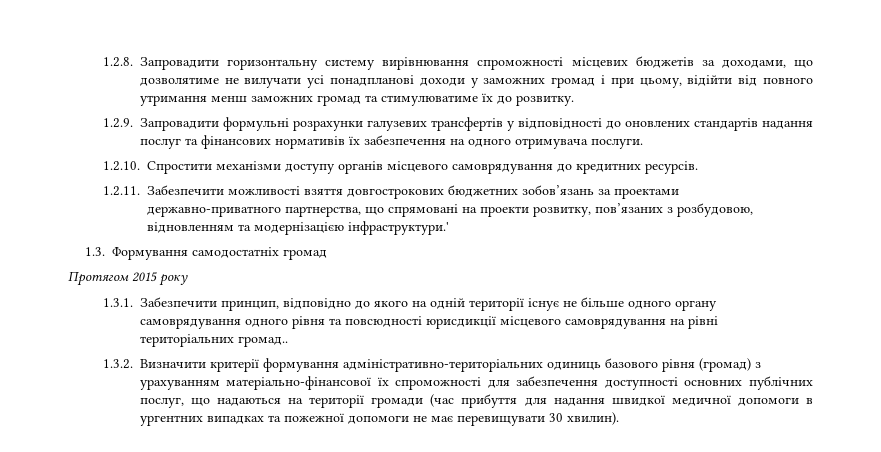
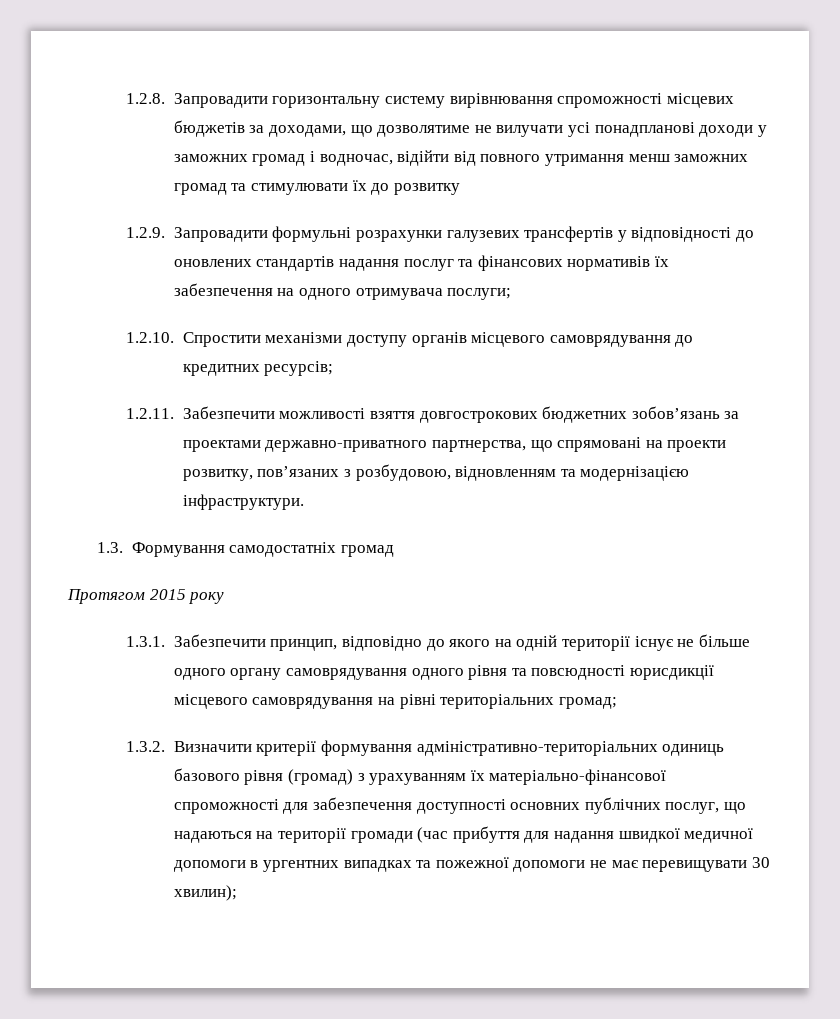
- 1.2.8. Запровадити горизонтальну систему вирівнювання спроможності місцевих бюджетів за доходами, що дозволятиме не вилучати усі понадпланові доходи у заможних громад і при цьому, відійти від повного утримання менш заможних громад та стимулюватиме їх до розвитку.
+ 1.2.8. Запровадити горизонтальну систему вирівнювання спроможності місцевих бюджетів за доходами, що дозволятиме не вилучати усі понадпланові доходи у заможних громад і водночас, відійти від повного утримання менш заможних громад та стимулювати їх до розвитку
- 1.2.9. Запровадити формульні розрахунки галузевих трансфертів у відповідності до оновлених стандартів надання послуг та фінансових нормативів їх забезпечення на одного отримувача послуги.
+ 1.2.9. Запровадити формульні розрахунки галузевих трансфертів у відповідності до оновлених стандартів надання послуг та фінансових нормативів їх забезпечення на одного отримувача послуги;
- 1.2.10. Спростити механізми доступу органів місцевого самоврядування до кредитних ресурсів.
+ 1.2.10. Спростити механізми доступу органів місцевого самоврядування до кредитних ресурсів;
- 1.2.11. Забезпечити можливості взяття довгострокових бюджетних зобов’язань за проектами державно-приватного партнерства, що спрямовані на проекти розвитку, пов’язаних з розбудовою, відновленням та модернізацією інфраструктури.'
+ 1.2.11. Забезпечити можливості взяття довгострокових бюджетних зобов’язань за проектами державно-приватного партнерства, що спрямовані на проекти розвитку, пов’язаних з розбудовою, відновленням та модернізацією інфраструктури.
- 1.3.1. Забезпечити принцип, відповідно до якого на одній території існує не більше одного органу самоврядування одного рівня та повсюдності юрисдикції місцевого самоврядування на рівні територіальних громад..
+ 1.3.1. Забезпечити принцип, відповідно до якого на одній території існує не більше одного органу самоврядування одного рівня та повсюдності юрисдикції місцевого самоврядування на рівні територіальних громад;
- 1.3.2. Визначити критерії формування адміністративно-територіальних одиниць базового рівня (громад) з урахуванням матеріально-фінансової їх спроможності для забезпечення доступності основних публічних послуг, що надаються на території громади (час прибуття для надання швидкої медичної допомоги в ургентних випадках та пожежної допомоги не має перевищувати 30 хвилин).
+ 1.3.2. Визначити критерії формування адміністративно-територіальних одиниць базового рівня (громад) з урахуванням їх матеріально-фінансової спроможності для забезпечення доступності основних публічних послуг, що надаються на території громади (час прибуття для надання швидкої медичної допомоги в ургентних випадках та пожежної допомоги не має перевищувати 30 хвилин);

